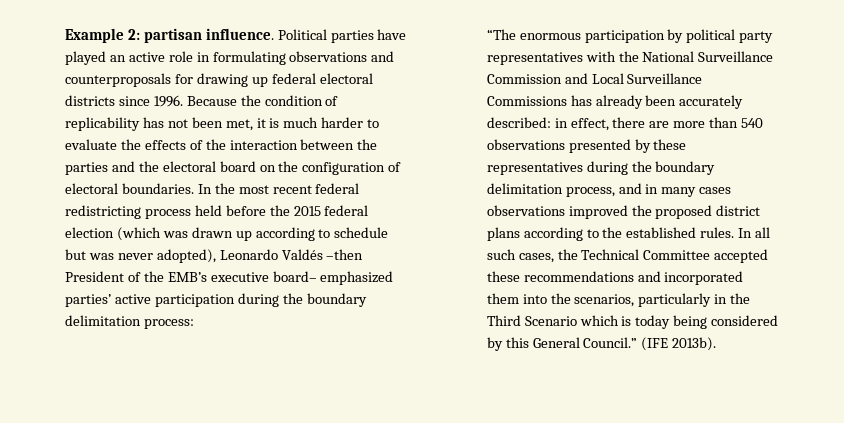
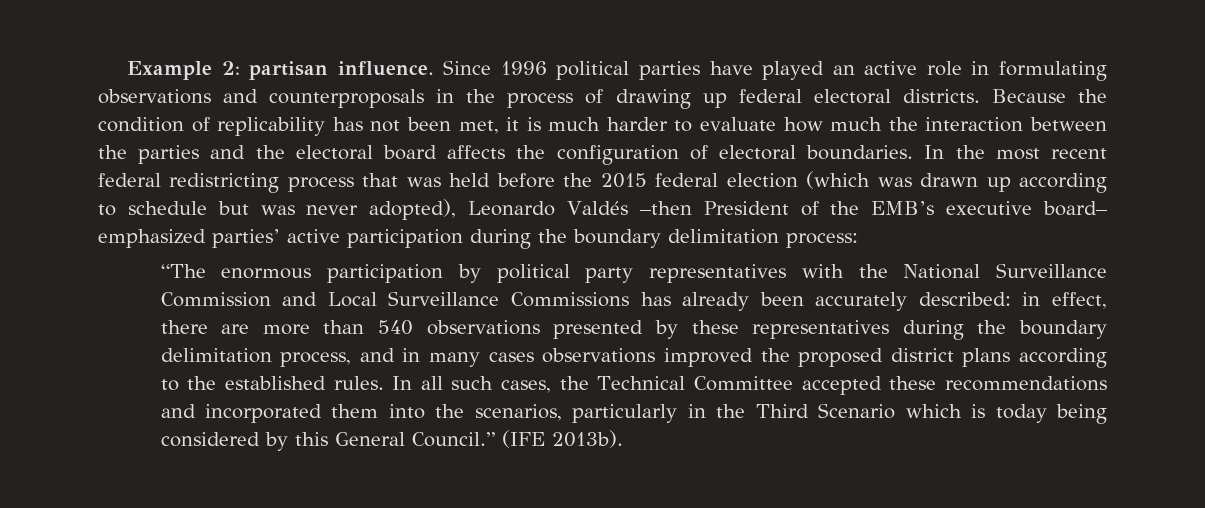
- Political parties have played an active role in formulating observations and counterproposals for drawing up federal electoral districts since 1996.
+ Since 1996 political parties have played an active role in formulating observations and counterproposals in the process of drawing up federal electoral districts.
- Because the condition of replicability has not been met, it is much harder to evaluate the effects of the interaction between the parties and the electoral board on the configuration of electoral boundaries.
+ Because the condition of replicability has not been met, it is much harder to evaluate how much the interaction between the parties and the electoral board affects the configuration of electoral boundaries.
- In the most recent federal redistricting process held before the 2015 federal election (which was drawn up according to schedule but was never adopted), Leonardo Valdés –then President of the EMB’s executive board– emphasized parties’ active participation during the boundary delimitation process:
+ In the most recent federal redistricting process that was held before the 2015 federal election (which was drawn up according to schedule but was never adopted), Leonardo Valdés –then President of the EMB’s executive board– emphasized parties’ active participation during the boundary delimitation process:

